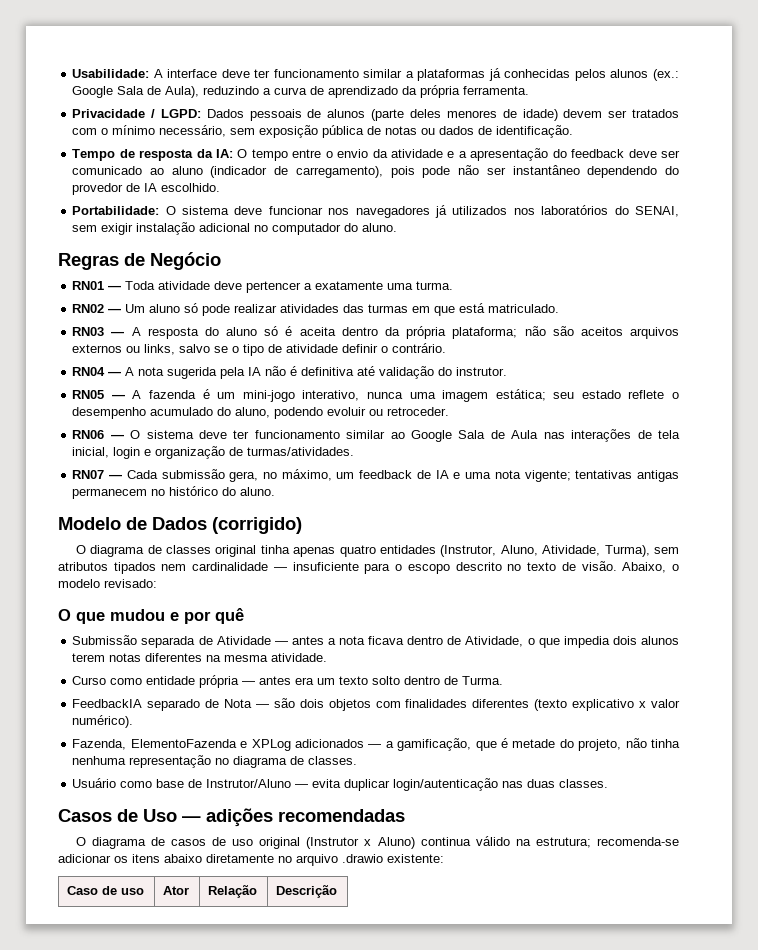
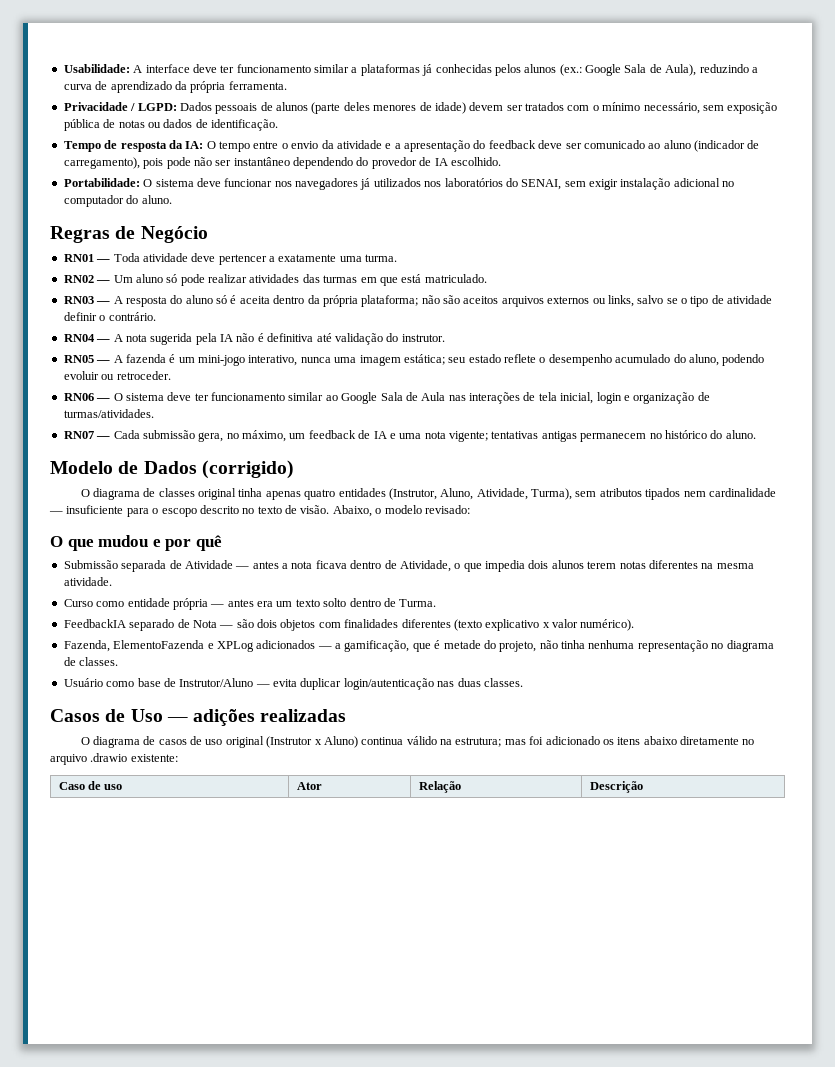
- Casos de Uso — adições recomendadas
+ Casos de Uso — adições realizadas
- O diagrama de casos de uso original (Instrutor x Aluno) continua válido na estrutura; recomenda-se adicionar os itens abaixo diretamente no arquivo .drawio existente:
+ O diagrama de casos de uso original (Instrutor x Aluno) continua válido na estrutura; mas foi adicionado os itens abaixo diretamente no arquivo .drawio existente:

